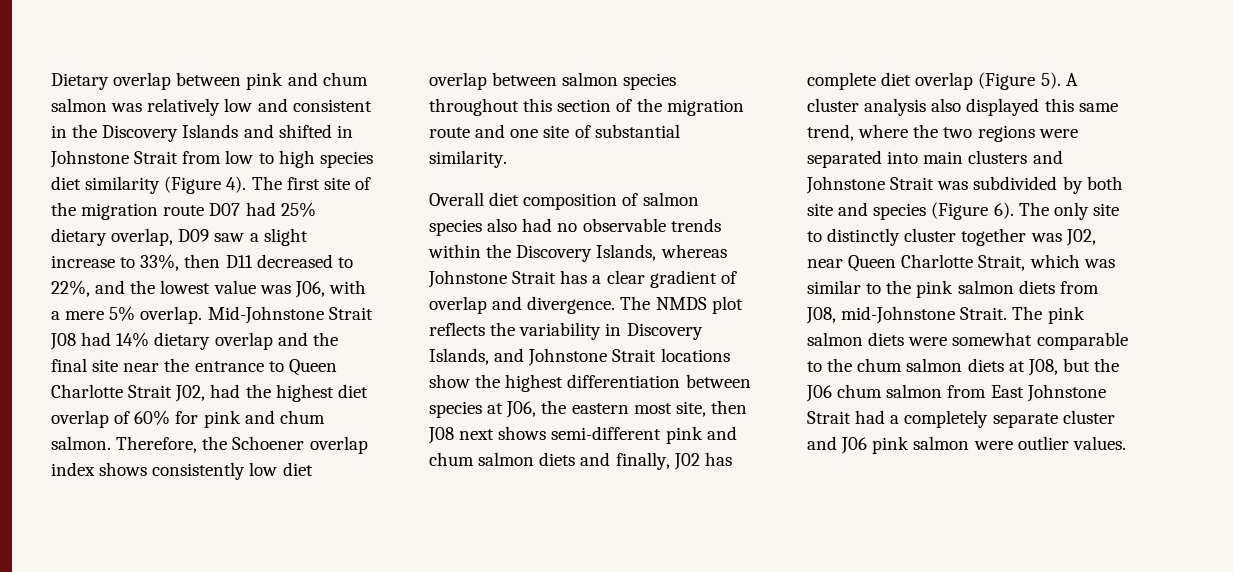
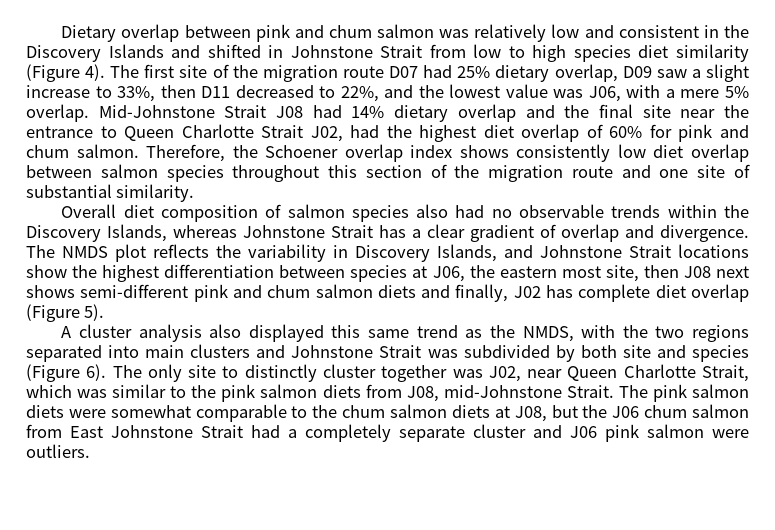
- The NMDS plot reflects the variability in Discovery Islands, and Johnstone Strait locations show the highest differentiation between species at J06, the eastern most site, then J08 next shows semi-different pink and chum salmon diets and finally, J02 has complete diet overlap (Figure 5). A cluster analysis also displayed this same trend, where the two regions were separated into main clusters and Johnstone Strait was subdivided by both site and species (Figure 6).
+ The NMDS plot reflects the variability in Discovery Islands, and Johnstone Strait locations show the highest differentiation between species at J06, the eastern most site, then J08 next shows semi-different pink and chum salmon diets and finally, J02 has complete diet overlap (Figure 5).
+ A cluster analysis also displayed this same trend as the NMDS, with the two regions separated into main clusters and Johnstone Strait was subdivided by both site and species (Figure 6).
- The pink salmon diets were somewhat comparable to the chum salmon diets at J08, but the J06 chum salmon from East Johnstone Strait had a completely separate cluster and J06 pink salmon were outlier values.
+ The pink salmon diets were somewhat comparable to the chum salmon diets at J08, but the J06 chum salmon from East Johnstone Strait had a completely separate cluster and J06 pink salmon were outliers.

